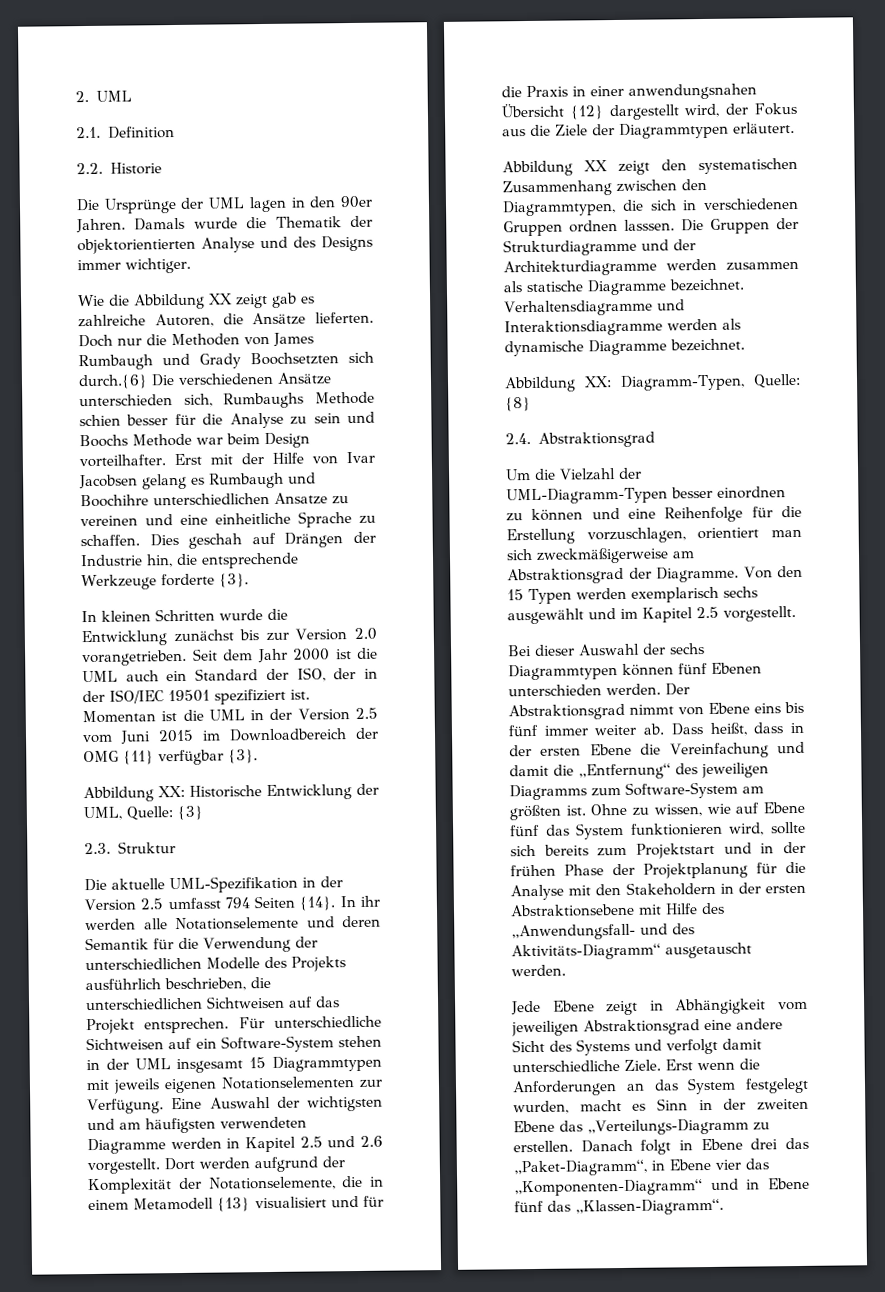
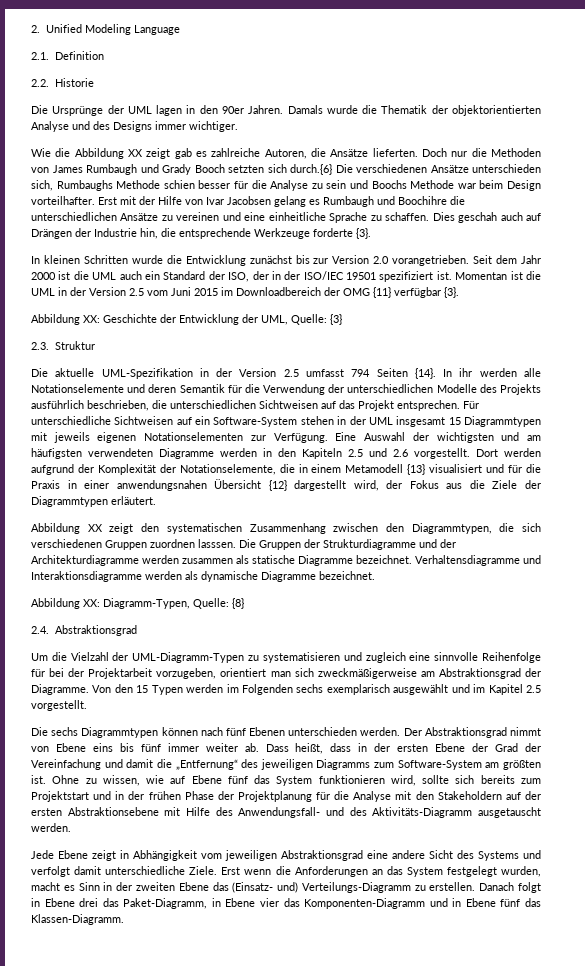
- 2. UML
+ 2. Unified Modeling Language
- Doch nur die Methoden von James Rumbaugh und Grady Boochsetzten sich durch.{6} Die verschiedenen Ansätze unterschieden sich, Rumbaughs Methode schien besser für die Analyse zu sein und Boochs Methode war beim Design vorteilhafter.
+ Doch nur die Methoden von James Rumbaugh und Grady Booch setzten sich durch.{6} Die verschiedenen Ansätze unterschieden sich, Rumbaughs Methode schien besser für die Analyse zu sein und Boochs Methode war beim Design vorteilhafter.
- Erst mit der Hilfe von Ivar Jacobsen gelang es Rumbaugh und Boochihre unterschiedlichen Ansatze zu vereinen und eine einheitliche Sprache zu schaffen.
+ Erst mit der Hilfe von Ivar Jacobsen gelang es Rumbaugh und Boochihre die unterschiedlichen Ansätze zu vereinen und eine einheitliche Sprache zu schaffen.
- Dies geschah auf Drängen der Industrie hin, die entsprechende Werkzeuge forderte {3}.
+ Dies geschah auch auf Drängen der Industrie hin, die entsprechende Werkzeuge forderte {3}.
- Abbildung XX: Historische Entwicklung der UML, Quelle: {3}
+ Abbildung XX: Geschichte der Entwicklung der UML, Quelle: {3}
- Eine Auswahl der wichtigsten und am häufigsten verwendeten Diagramme werden in Kapitel 2.5 und 2.6 vorgestellt.
+ Eine Auswahl der wichtigsten und am häufigsten verwendeten Diagramme werden in den Kapiteln 2.5 und 2.6 vorgestellt.
- Abbildung XX zeigt den systematischen Zusammenhang zwischen den Diagrammtypen, die sich in verschiedenen Gruppen ordnen lasssen.
+ Abbildung XX zeigt den systematischen Zusammenhang zwischen den Diagrammtypen, die sich verschiedenen Gruppen zuordnen lasssen.
- Um die Vielzahl der UML-Diagramm-Typen besser einordnen zu können und eine Reihenfolge für die Erstellung vorzuschlagen, orientiert man sich zweckmäßigerweise am Abstraktionsgrad der Diagramme.
+ Um die Vielzahl der UML-Diagramm-Typen zu systematisieren und zugleich eine sinnvolle Reihenfolge für bei der Projektarbeit vorzugeben, orientiert man sich zweckmäßigerweise am Abstraktionsgrad der Diagramme.
- Von den 15 Typen werden exemplarisch sechs ausgewählt und im Kapitel 2.5 vorgestellt.
+ Von den 15 Typen werden im Folgenden sechs exemplarisch ausgewählt und im Kapitel 2.5 vorgestellt.
- Bei dieser Auswahl der sechs Diagrammtypen können fünf Ebenen unterschieden werden.
+ Die sechs Diagrammtypen können nach fünf Ebenen unterschieden werden.
- Dass heißt, dass in der ersten Ebene die Vereinfachung und damit die „Entfernung“ des jeweiligen Diagramms zum Software-System am größten ist.
+ Dass heißt, dass in der ersten Ebene der Grad der Vereinfachung und damit die „Entfernung“ des jeweiligen Diagramms zum Software-System am größten ist.
- Ohne zu wissen, wie auf Ebene fünf das System funktionieren wird, sollte sich bereits zum Projektstart und in der frühen Phase der Projektplanung für die Analyse mit den Stakeholdern in der ersten Abstraktionsebene mit Hilfe des „Anwendungsfall- und des Aktivitäts-Diagramm“ ausgetauscht werden.
+ Ohne zu wissen, wie auf Ebene fünf das System funktionieren wird, sollte sich bereits zum Projektstart und in der frühen Phase der Projektplanung für die Analyse mit den Stakeholdern auf der ersten Abstraktionsebene mit Hilfe des Anwendungsfall- und des Aktivitäts-Diagramm ausgetauscht werden.
- Erst wenn die Anforderungen an das System festgelegt wurden, macht es Sinn in der zweiten Ebene das „Verteilungs-Diagramm zu erstellen.
+ Erst wenn die Anforderungen an das System festgelegt wurden, macht es Sinn in der zweiten Ebene das (Einsatz- und) Verteilungs-Diagramm zu erstellen.
- Danach folgt in Ebene drei das „Paket-Diagramm“, in Ebene vier das „Komponenten-Diagramm“ und in Ebene fünf das „Klassen-Diagramm“.
+ Danach folgt in Ebene drei das Paket-Diagramm, in Ebene vier das Komponenten-Diagramm und in Ebene fünf das Klassen-Diagramm.

